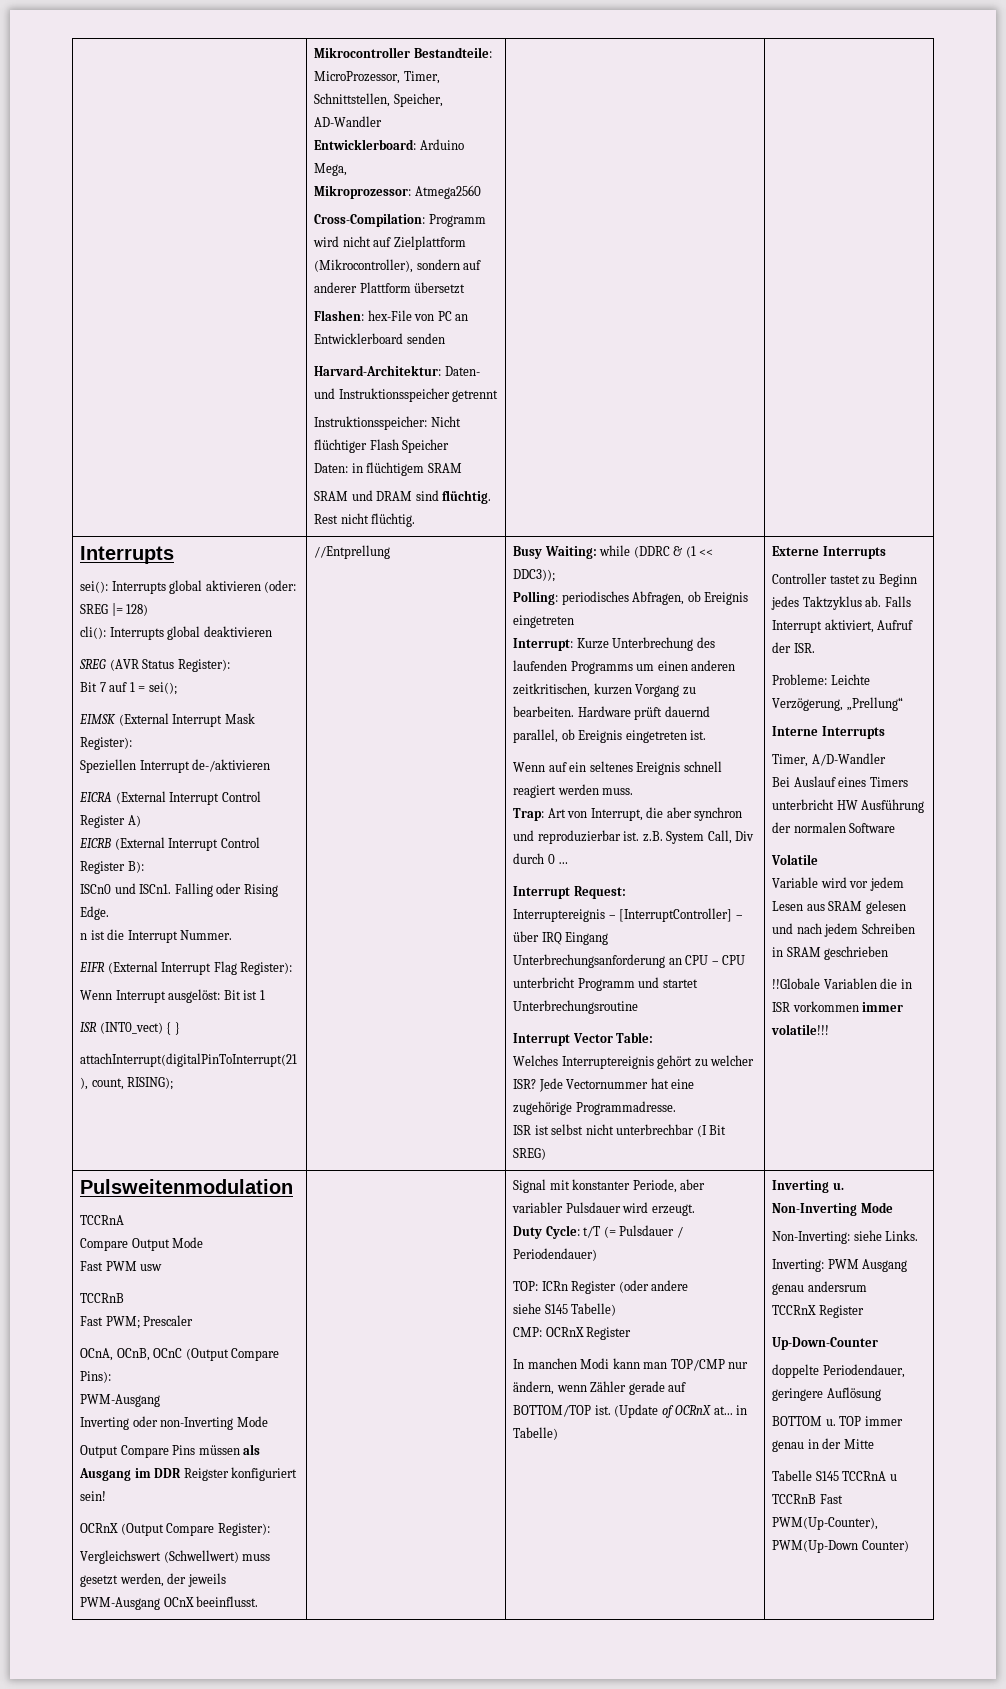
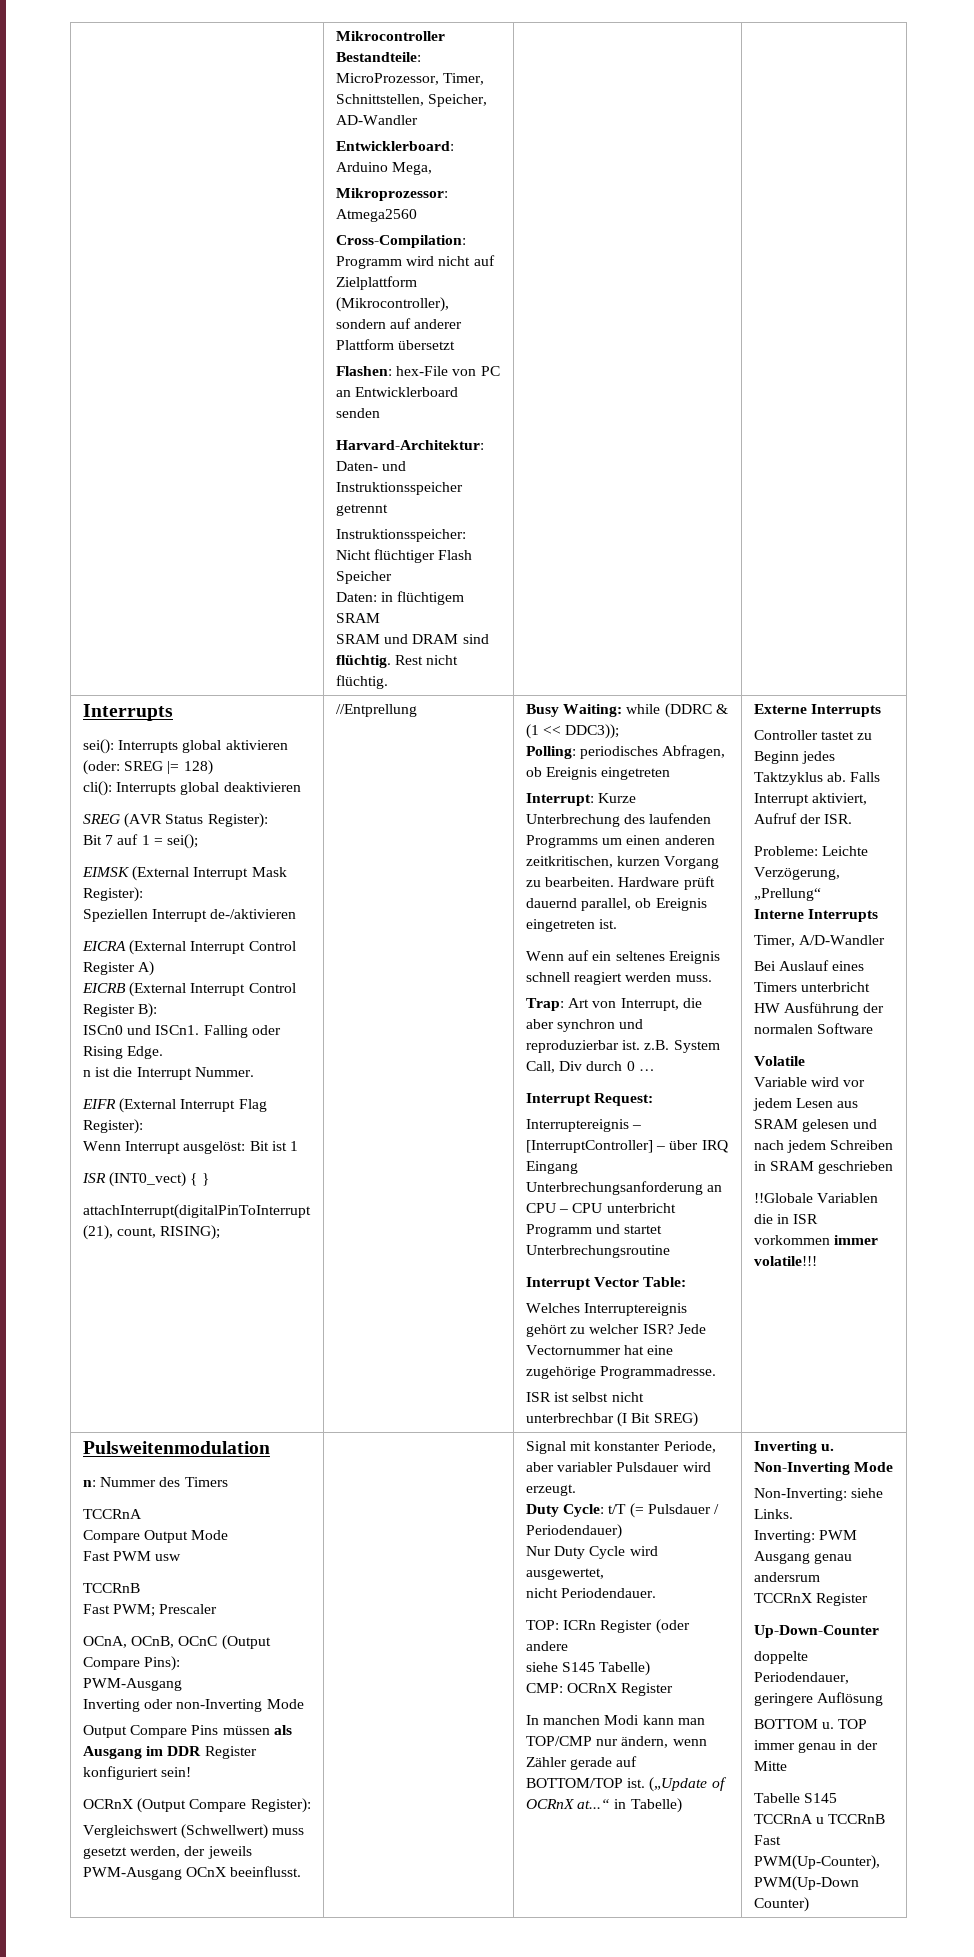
+ n: Nummer des Timers
- Output Compare Pins müssen als Ausgang im DDR Reigster konfiguriert sein!
+ Output Compare Pins müssen als Ausgang im DDR Register konfiguriert sein!
+ Nur Duty Cycle wird ausgewertet,
+ nicht Periodendauer.
- (Update of OCRnX at... in Tabelle)
+ („Update of OCRnX at...“ in Tabelle)

